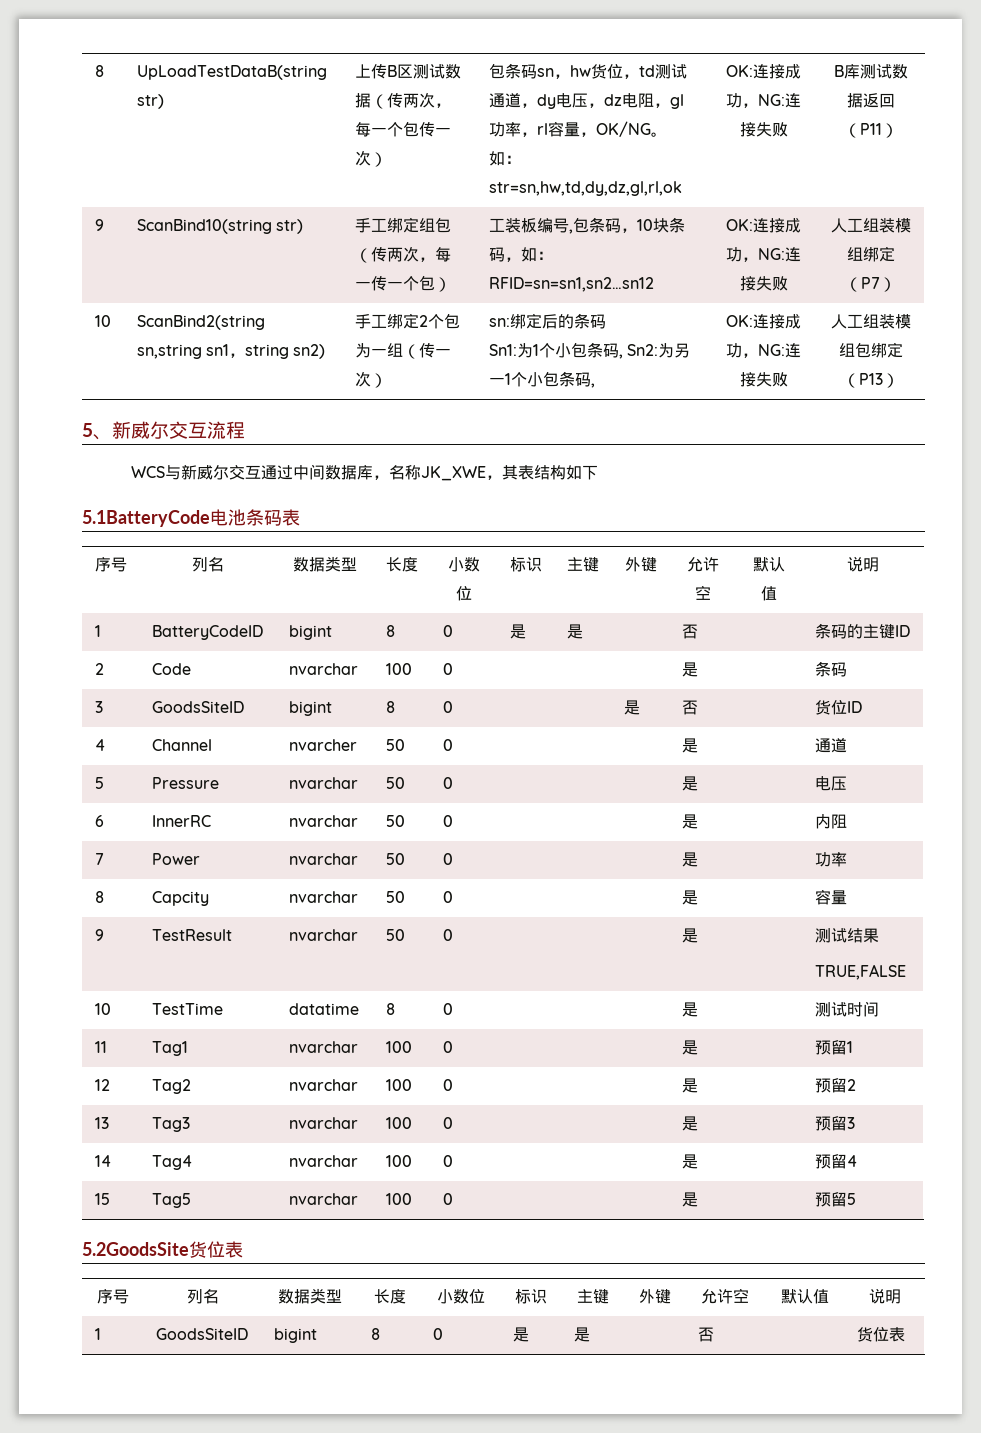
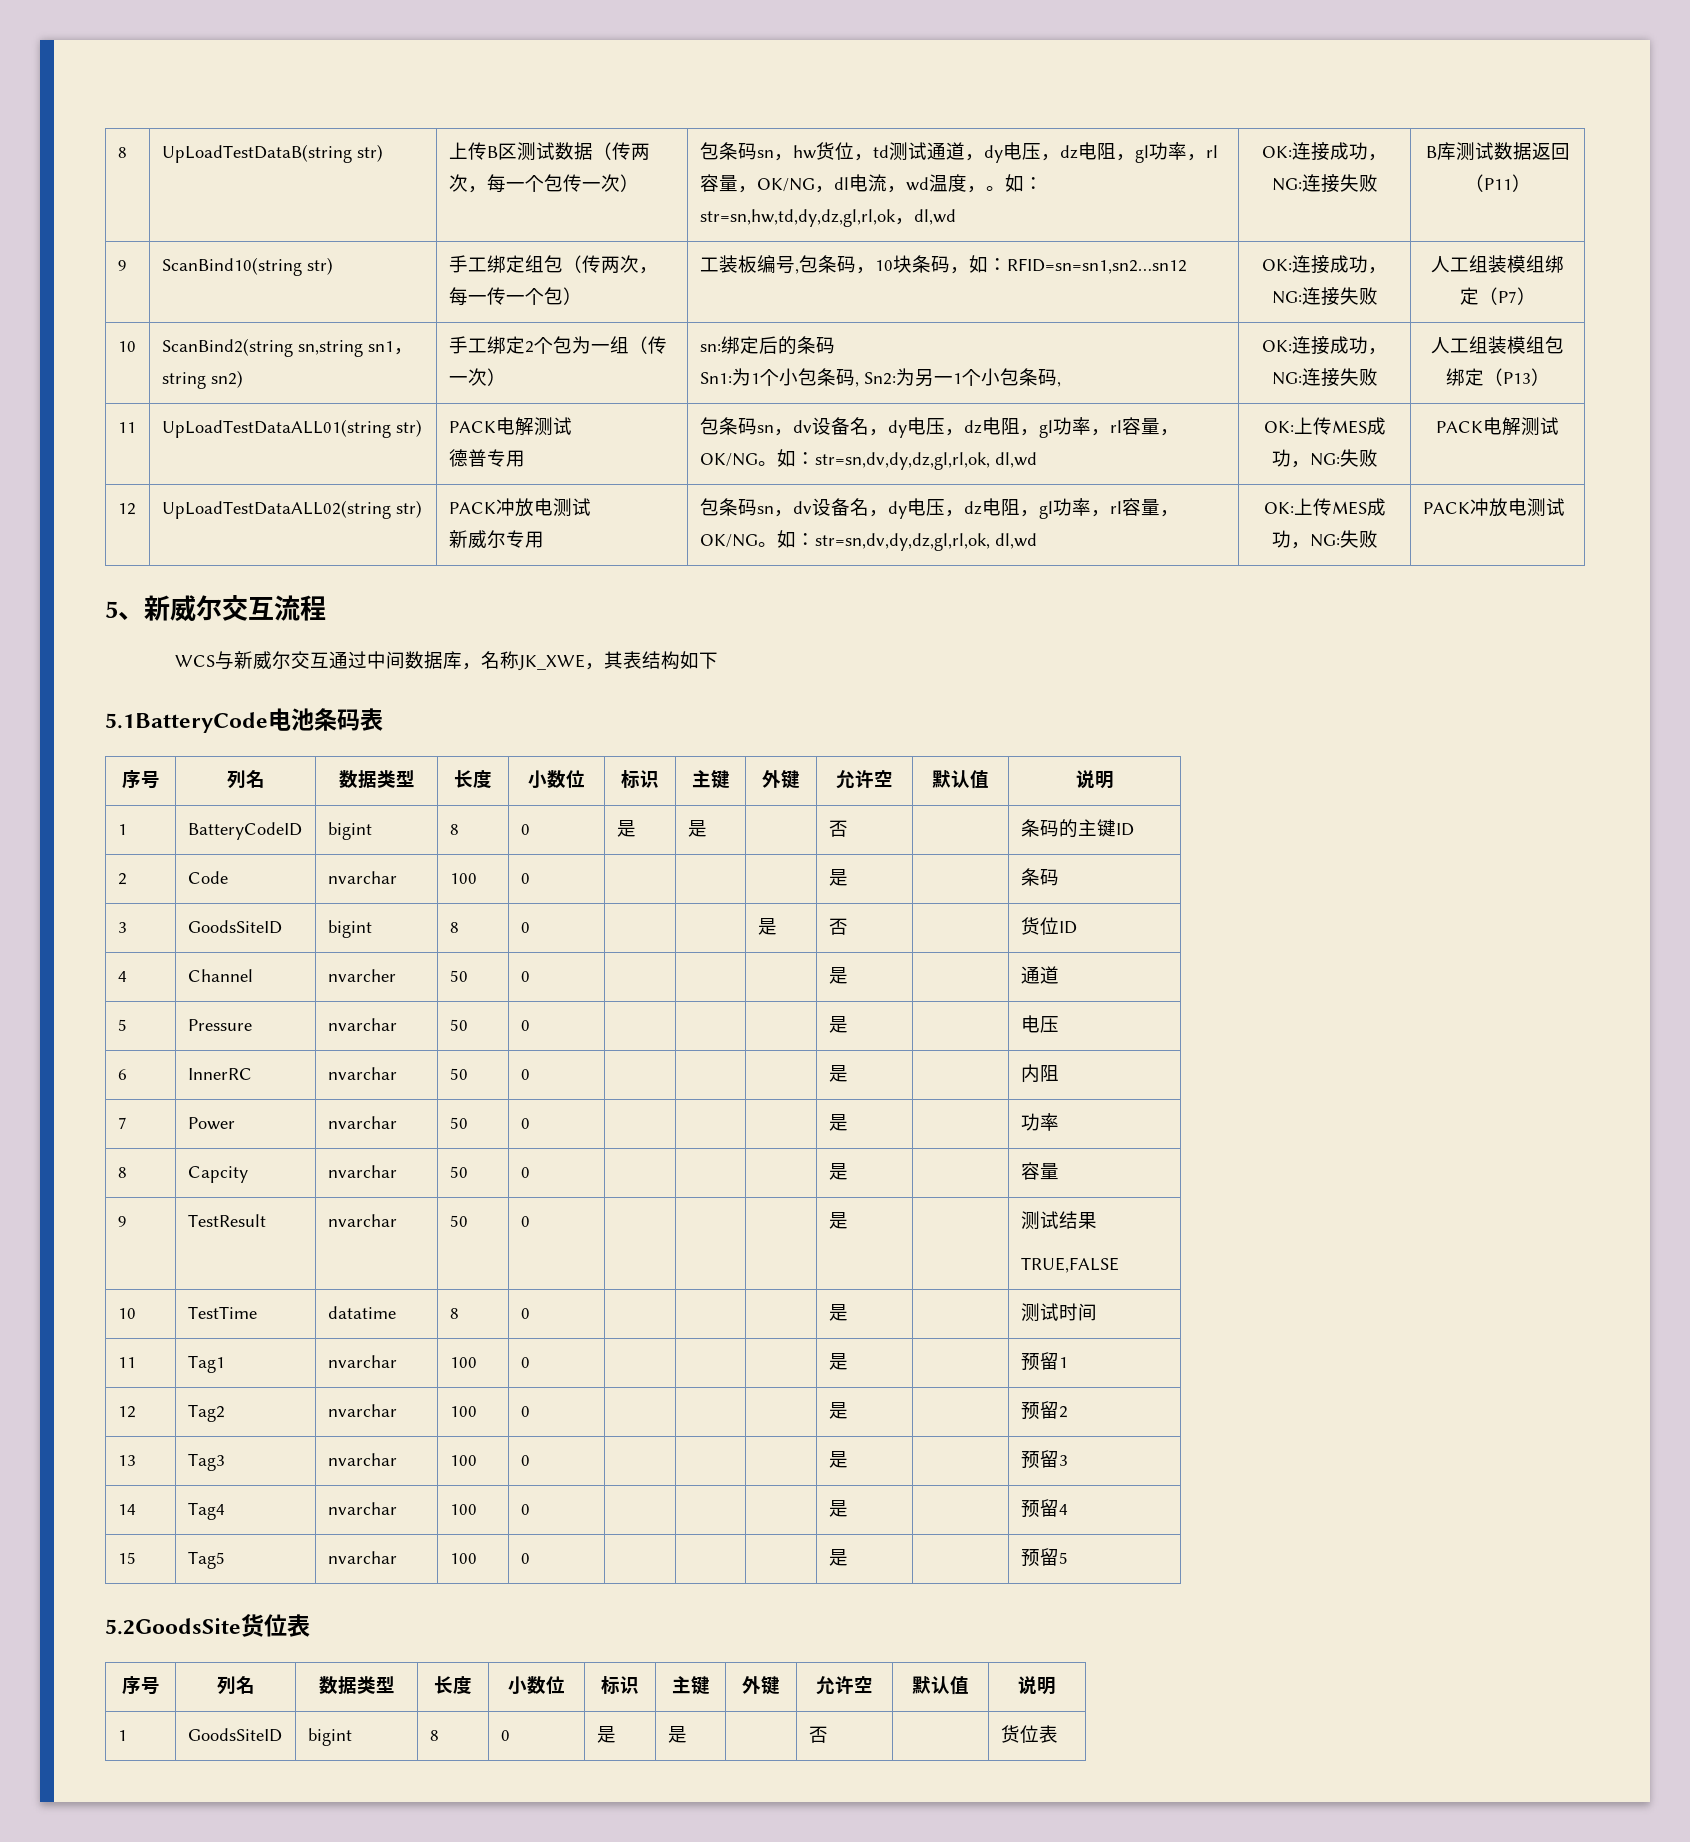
- 包条码sn，hw货位，td测试通道，dy电压，dz电阻，gl功率，rl容量，OK/NG。
+ 包条码sn，hw货位，td测试通道，dy电压，dz电阻，gl功率，rl容量，OK/NG，dl电流，wd温度，。
- 如：str=sn,hw,td,dy,dz,gl,rl,ok
+ 如：str=sn,hw,td,dy,dz,gl,rl,ok，dl,wd
+ 11 | UpLoadTestDataALL01(string str) | PACK电解测试
+ 德普专用 | 包条码sn，dv设备名，dy电压，dz电阻，gl功率，rl容量，OK/NG。如：str=sn,dv,dy,dz,gl,rl,ok, dl,wd | OK:上传MES成功，NG:失败 | PACK电解测试
+ 12 | UpLoadTestDataALL02(string str) | PACK冲放电测试
+ 新威尔专用 | 包条码sn，dv设备名，dy电压，dz电阻，gl功率，rl容量，OK/NG。如：str=sn,dv,dy,dz,gl,rl,ok, dl,wd | OK:上传MES成功，NG:失败 | PACK冲放电测试

